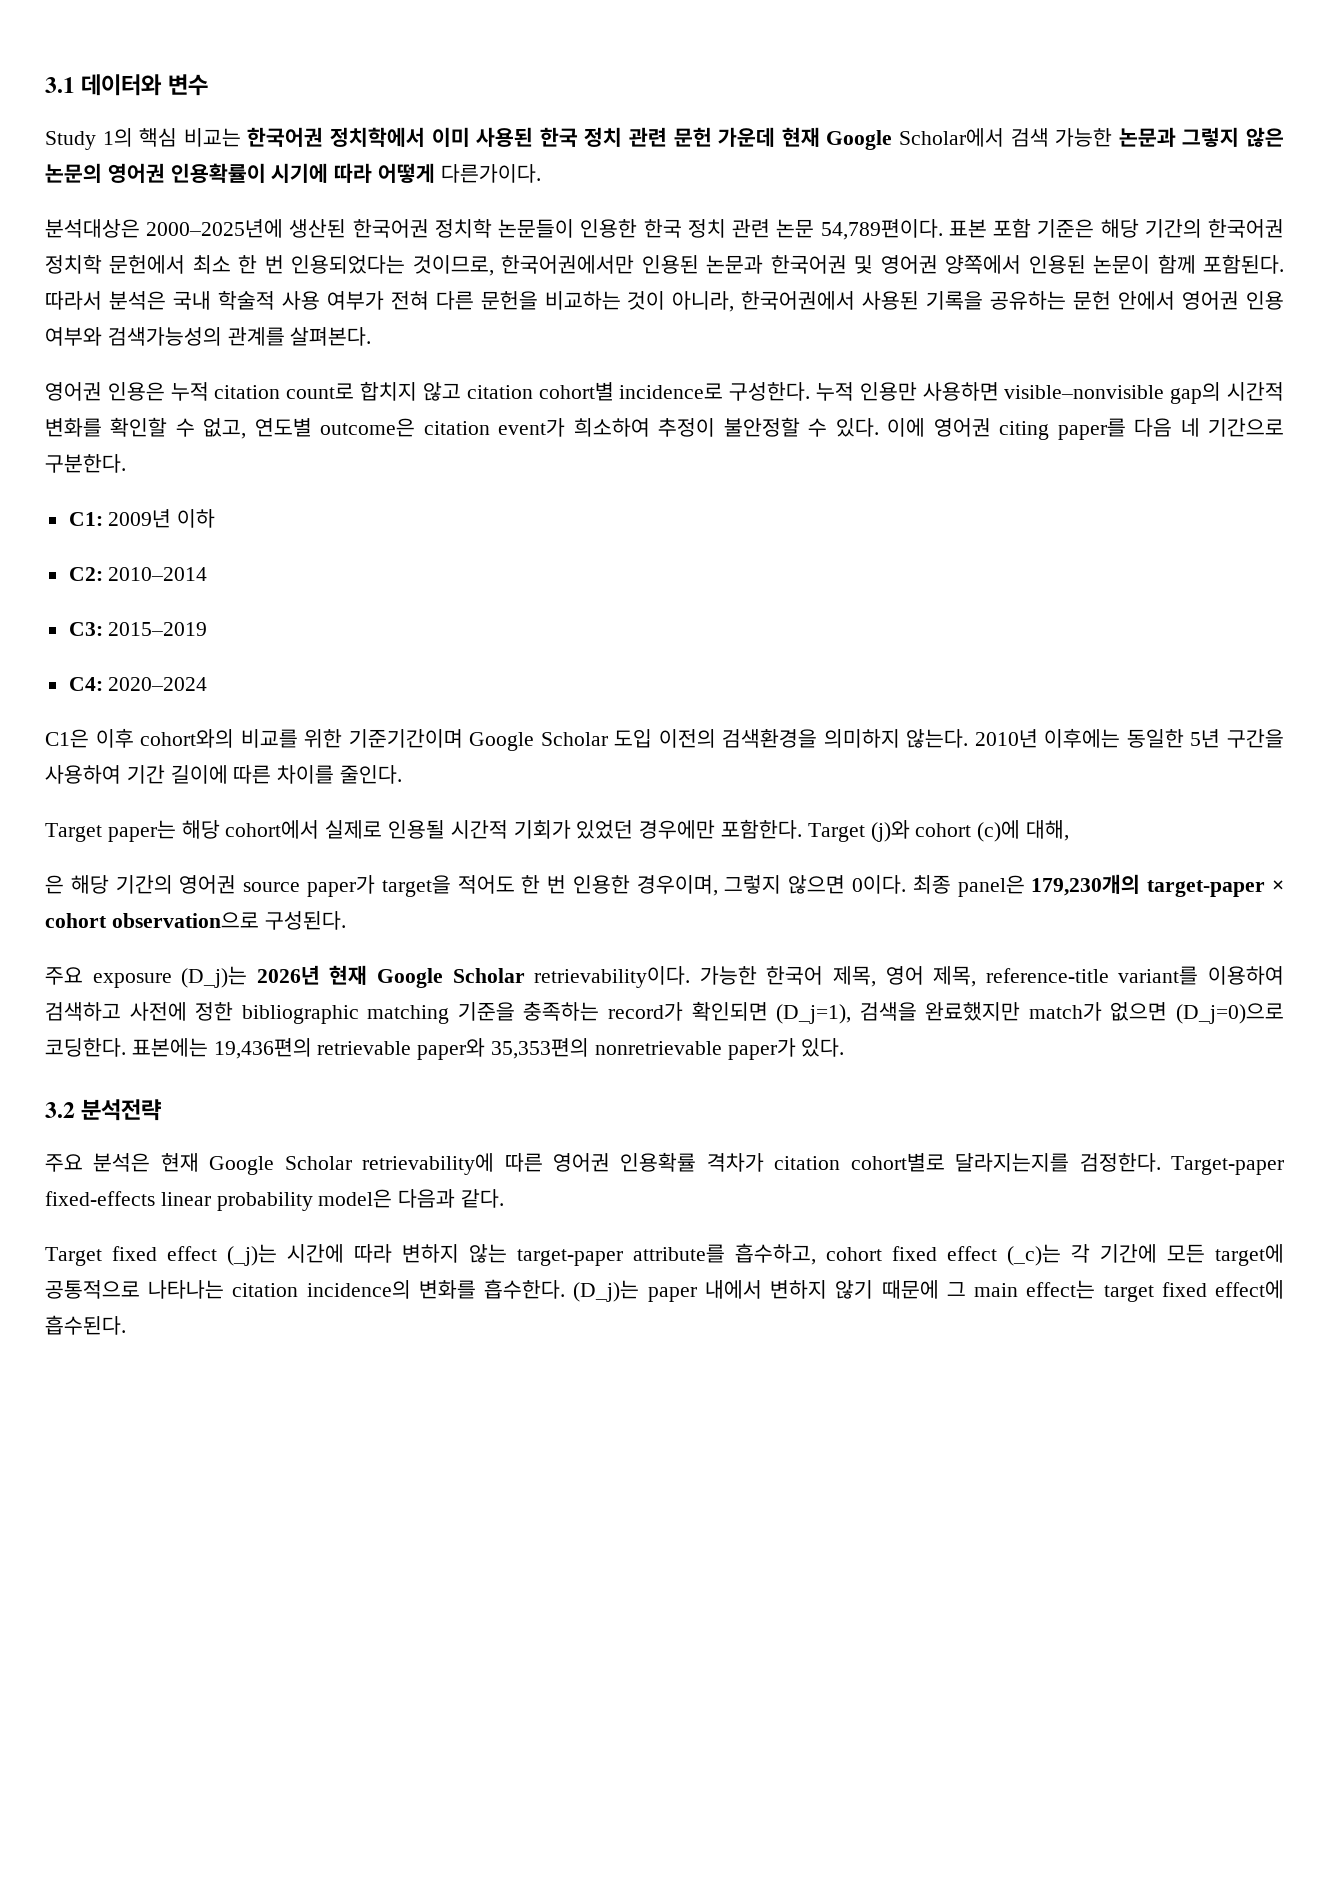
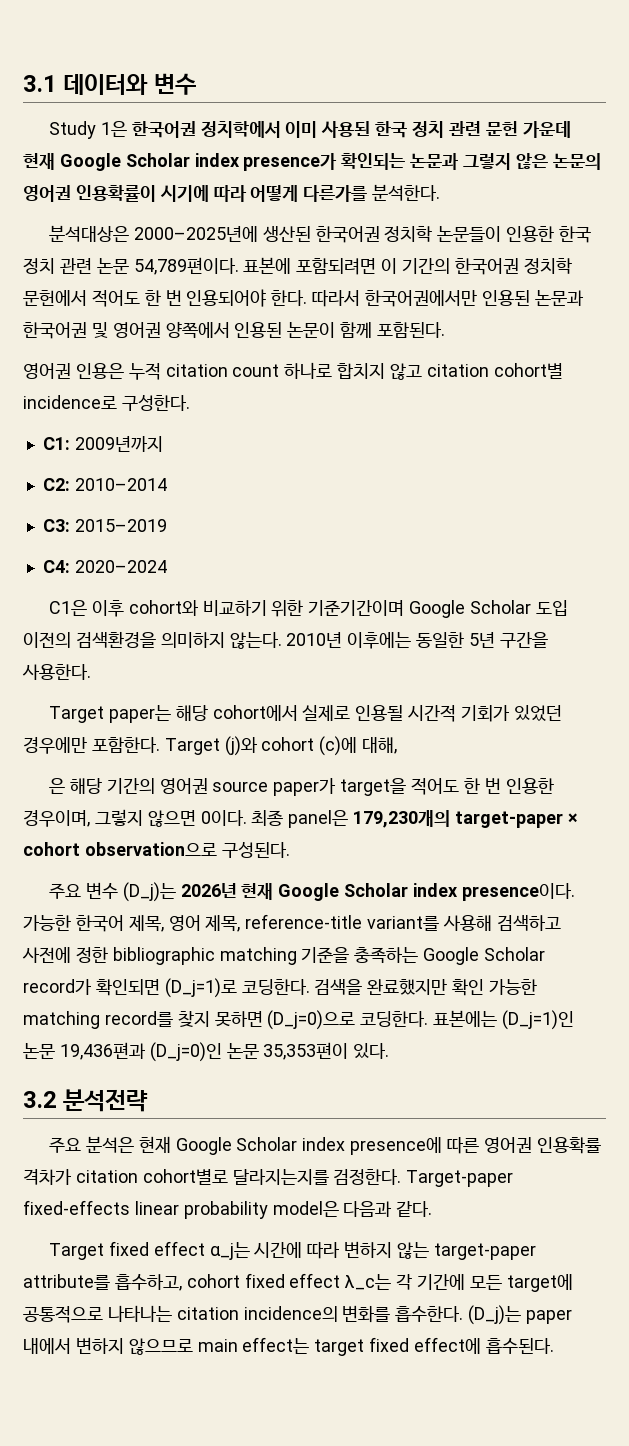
- Study 1의 핵심 비교는 한국어권 정치학에서 이미 사용된 한국 정치 관련 문헌 가운데 현재 Google Scholar에서 검색 가능한 논문과 그렇지 않은 논문의 영어권 인용확률이 시기에 따라 어떻게 다른가이다.
+ Study 1은 한국어권 정치학에서 이미 사용된 한국 정치 관련 문헌 가운데 현재 Google Scholar index presence가 확인되는 논문과 그렇지 않은 논문의 영어권 인용확률이 시기에 따라 어떻게 다른가를 분석한다.
- 표본 포함 기준은 해당 기간의 한국어권 정치학 문헌에서 최소 한 번 인용되었다는 것이므로, 한국어권에서만 인용된 논문과 한국어권 및 영어권 양쪽에서 인용된 논문이 함께 포함된다. 따라서 분석은 국내 학술적 사용 여부가 전혀 다른 문헌을 비교하는 것이 아니라, 한국어권에서 사용된 기록을 공유하는 문헌 안에서 영어권 인용 여부와 검색가능성의 관계를 살펴본다.
+ 표본에 포함되려면 이 기간의 한국어권 정치학 문헌에서 적어도 한 번 인용되어야 한다. 따라서 한국어권에서만 인용된 논문과 한국어권 및 영어권 양쪽에서 인용된 논문이 함께 포함된다.
- 영어권 인용은 누적 citation count로 합치지 않고 citation cohort별 incidence로 구성한다. 누적 인용만 사용하면 visible–nonvisible gap의 시간적 변화를 확인할 수 없고, 연도별 outcome은 citation event가 희소하여 추정이 불안정할 수 있다. 이에 영어권 citing paper를 다음 네 기간으로 구분한다.
+ 영어권 인용은 누적 citation count 하나로 합치지 않고 citation cohort별 incidence로 구성한다.
- C1: 2009년 이하
+ C1: 2009년까지
- C1은 이후 cohort와의 비교를 위한 기준기간이며 Google Scholar 도입 이전의 검색환경을 의미하지 않는다.
+ C1은 이후 cohort와 비교하기 위한 기준기간이며 Google Scholar 도입 이전의 검색환경을 의미하지 않는다.
- 2010년 이후에는 동일한 5년 구간을 사용하여 기간 길이에 따른 차이를 줄인다.
+ 2010년 이후에는 동일한 5년 구간을 사용한다.
- 주요 exposure (D_j)는 2026년 현재 Google Scholar retrievability이다.
+ 주요 변수 (D_j)는 2026년 현재 Google Scholar index presence이다.
- 가능한 한국어 제목, 영어 제목, reference-title variant를 이용하여 검색하고 사전에 정한 bibliographic matching 기준을 충족하는 record가 확인되면 (D_j=1), 검색을 완료했지만 match가 없으면 (D_j=0)으로 코딩한다. 표본에는 19,436편의 retrievable paper와 35,353편의 nonretrievable paper가 있다.
+ 가능한 한국어 제목, 영어 제목, reference-title variant를 사용해 검색하고 사전에 정한 bibliographic matching 기준을 충족하는 Google Scholar record가 확인되면 (D_j=1)로 코딩한다. 검색을 완료했지만 확인 가능한 matching record를 찾지 못하면 (D_j=0)으로 코딩한다. 표본에는 (D_j=1)인 논문 19,436편과 (D_j=0)인 논문 35,353편이 있다.
- 주요 분석은 현재 Google Scholar retrievability에 따른 영어권 인용확률 격차가 citation cohort별로 달라지는지를 검정한다.
+ 주요 분석은 현재 Google Scholar index presence에 따른 영어권 인용확률 격차가 citation cohort별로 달라지는지를 검정한다.
- Target fixed effect (_j)는 시간에 따라 변하지 않는 target-paper attribute를 흡수하고, cohort fixed effect (_c)는 각 기간에 모든 target에 공통적으로 나타나는 citation incidence의 변화를 흡수한다.
+ Target fixed effect α_j는 시간에 따라 변하지 않는 target-paper attribute를 흡수하고, cohort fixed effect λ_c는 각 기간에 모든 target에 공통적으로 나타나는 citation incidence의 변화를 흡수한다.
- (D_j)는 paper 내에서 변하지 않기 때문에 그 main effect는 target fixed effect에 흡수된다.
+ (D_j)는 paper 내에서 변하지 않으므로 main effect는 target fixed effect에 흡수된다.

